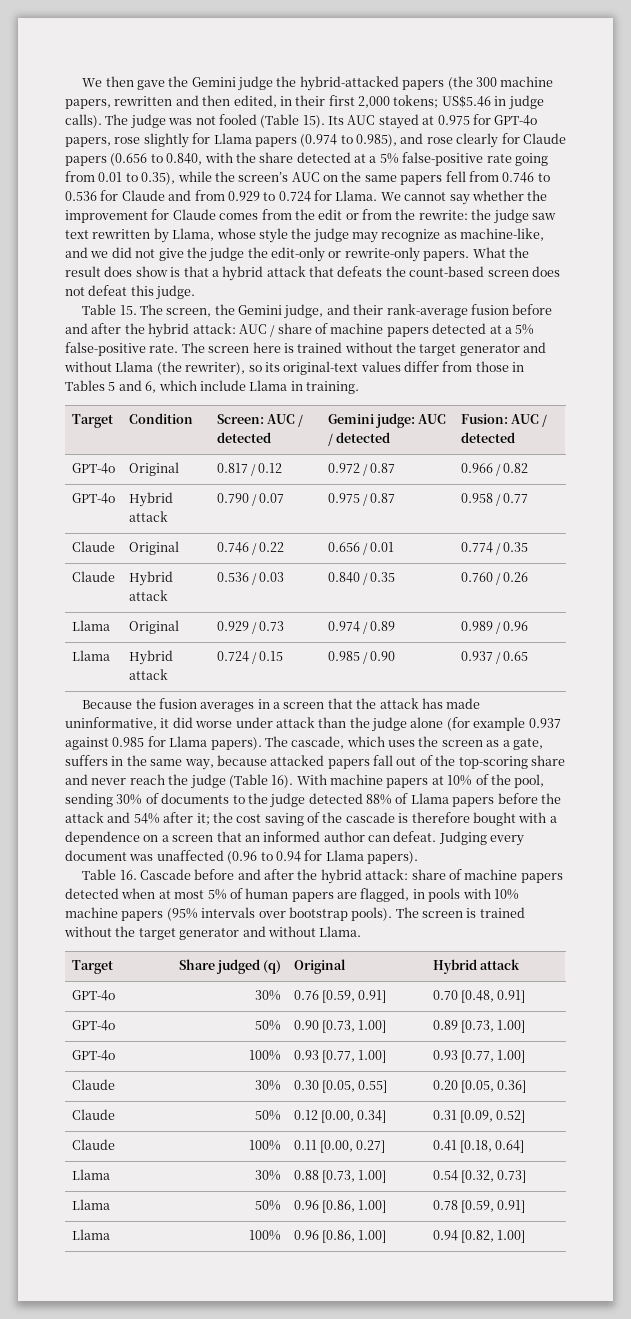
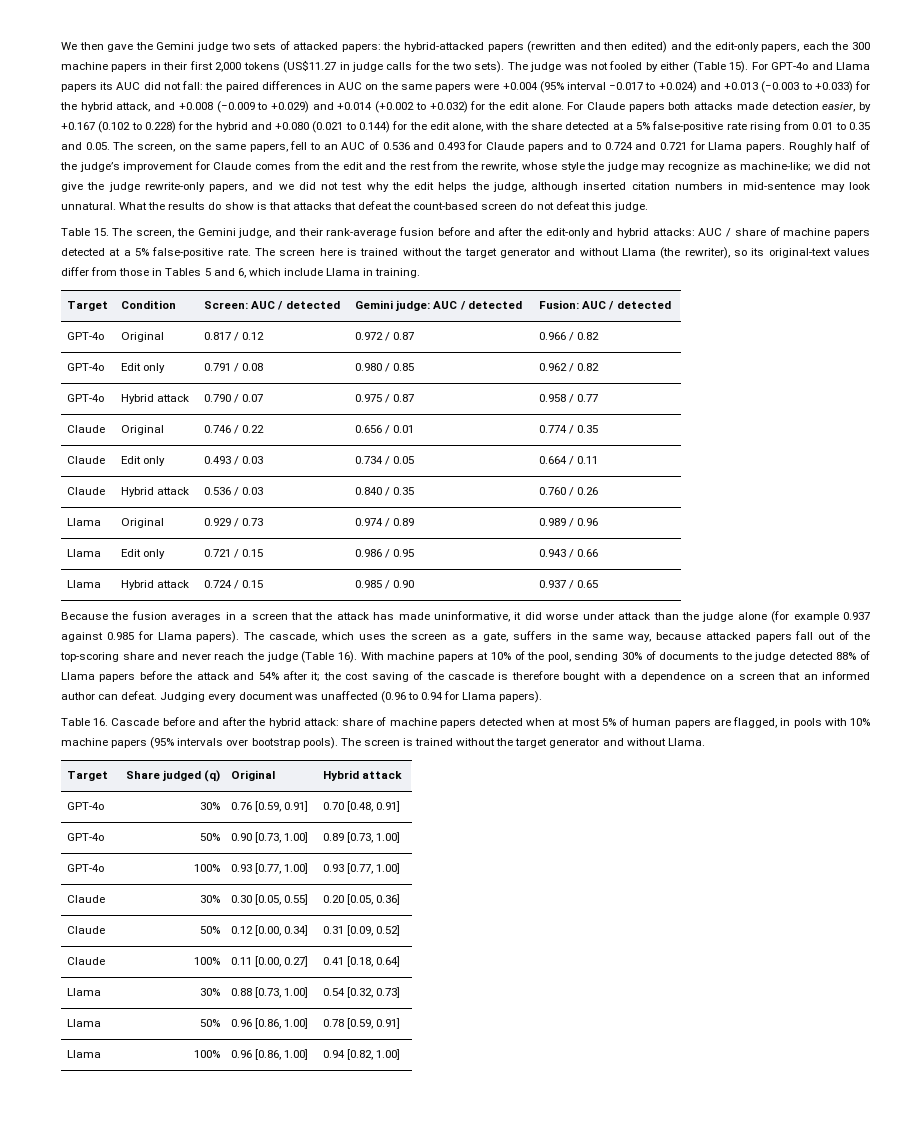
- We then gave the Gemini judge the hybrid-attacked papers (the 300 machine papers, rewritten and then edited, in their first 2,000 tokens; US$5.46 in judge calls).
+ We then gave the Gemini judge two sets of attacked papers: the hybrid-attacked papers (rewritten and then edited) and the edit-only papers, each the 300 machine papers in their first 2,000 tokens (US$11.27 in judge calls for the two sets).
- The judge was not fooled (Table 15). Its AUC stayed at 0.975 for GPT-4o papers, rose slightly for Llama papers (0.974 to 0.985), and rose clearly for Claude papers (0.656 to 0.840, with the share detected at a 5% false-positive rate going from 0.01 to 0.35), while the screen’s AUC on the same papers fell from 0.746 to 0.536 for Claude and from 0.929 to 0.724 for Llama. We cannot say whether the improvement for Claude comes from the edit or from the rewrite: the judge saw text rewritten by Llama, whose style the judge may recognize as machine-like, and we did not give the judge the edit-only or rewrite-only papers. What the result does show is that a hybrid attack that defeats the count-based screen does not defeat this judge.
+ The judge was not fooled by either (Table 15). For GPT-4o and Llama papers its AUC did not fall: the paired differences in AUC on the same papers were +0.004 (95% interval −0.017 to +0.024) and +0.013 (−0.003 to +0.033) for the hybrid attack, and +0.008 (−0.009 to +0.029) and +0.014 (+0.002 to +0.032) for the edit alone. For Claude papers both attacks made detection easier, by +0.167 (0.102 to 0.228) for the hybrid and +0.080 (0.021 to 0.144) for the edit alone, with the share detected at a 5% false-positive rate rising from 0.01 to 0.35 and 0.05. The screen, on the same papers, fell to an AUC of 0.536 and 0.493 for Claude papers and to 0.724 and 0.721 for Llama papers. Roughly half of the judge’s improvement for Claude comes from the edit and the rest from the rewrite, whose style the judge may recognize as machine-like; we did not give the judge rewrite-only papers, and we did not test why the edit helps the judge, although inserted citation numbers in mid-sentence may look unnatural. What the results do show is that attacks that defeat the count-based screen do not defeat this judge.
- Table 15. The screen, the Gemini judge, and their rank-average fusion before and after the hybrid attack: AUC / share of machine papers detected at a 5% false-positive rate.
+ Table 15. The screen, the Gemini judge, and their rank-average fusion before and after the edit-only and hybrid attacks: AUC / share of machine papers detected at a 5% false-positive rate.
+ GPT-4o | Edit only | 0.791 / 0.08 | 0.980 / 0.85 | 0.962 / 0.82
+ Claude | Edit only | 0.493 / 0.03 | 0.734 / 0.05 | 0.664 / 0.11
+ Llama | Edit only | 0.721 / 0.15 | 0.986 / 0.95 | 0.943 / 0.66

